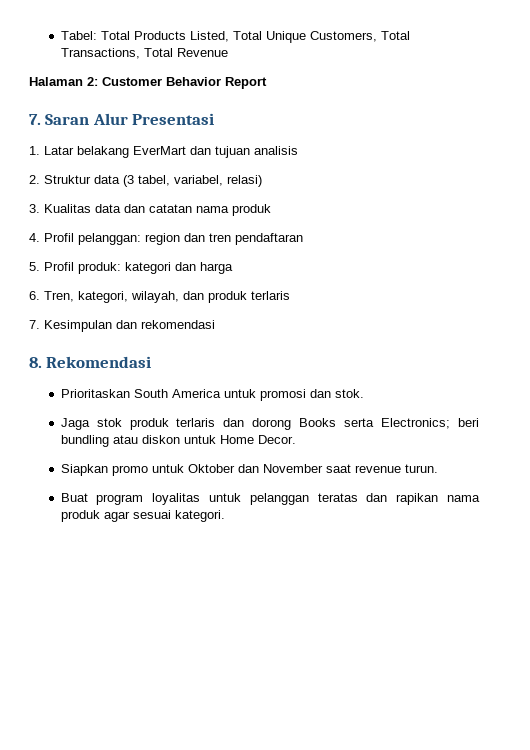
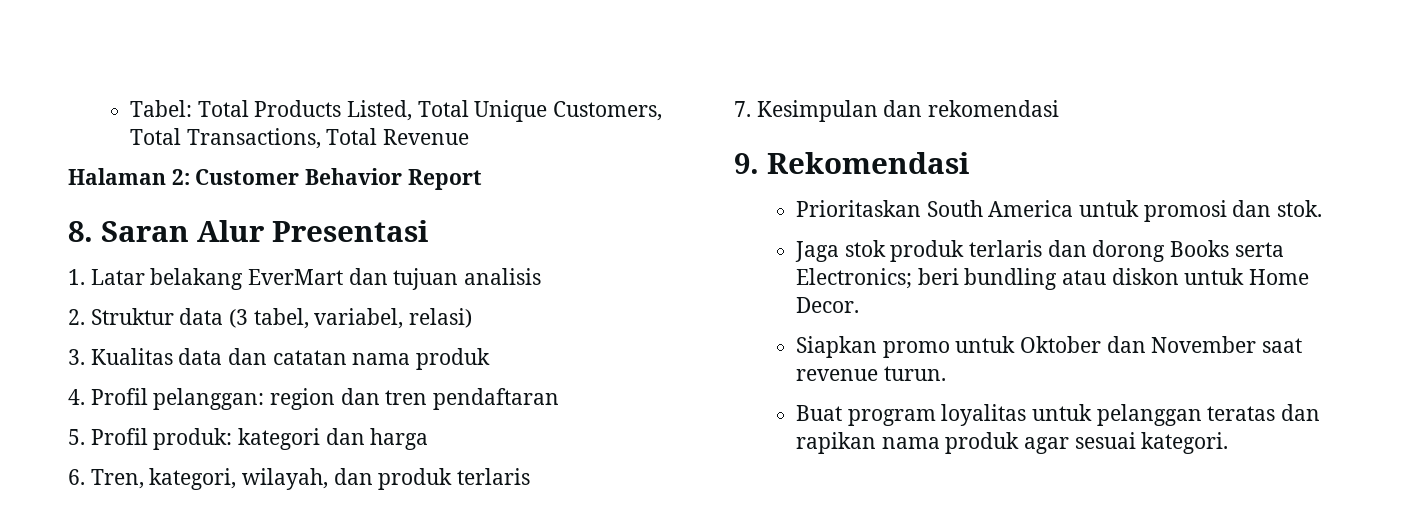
- 7. Saran Alur Presentasi
+ 8. Saran Alur Presentasi
- 8. Rekomendasi
+ 9. Rekomendasi

